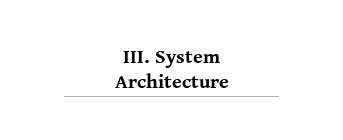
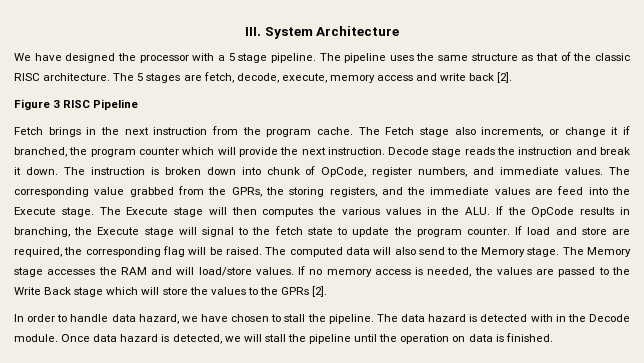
+ We have designed the processor with a 5 stage pipeline. The pipeline uses the same structure as that of the classic RISC architecture. The 5 stages are fetch, decode, execute, memory access and write back [2].
+ Figure 3 RISC Pipeline
+ Fetch brings in the next instruction from the program cache. The Fetch stage also increments, or change it if branched, the program counter which will provide the next instruction. Decode stage reads the instruction and break it down. The instruction is broken down into chunk of OpCode, register numbers, and immediate values. The corresponding value grabbed from the GPRs, the storing registers, and the immediate values are feed into the Execute stage. The Execute stage will then computes the various values in the ALU. If the OpCode results in branching, the Execute stage will signal to the fetch state to update the program counter. If load and store are required, the corresponding flag will be raised. The computed data will also send to the Memory stage. The Memory stage accesses the RAM and will load/store values. If no memory access is needed, the values are passed to the Write Back stage which will store the values to the GPRs [2].
+ In order to handle data hazard, we have chosen to stall the pipeline. The data hazard is detected with in the Decode module. Once data hazard is detected, we will stall the pipeline until the operation on data is finished.

